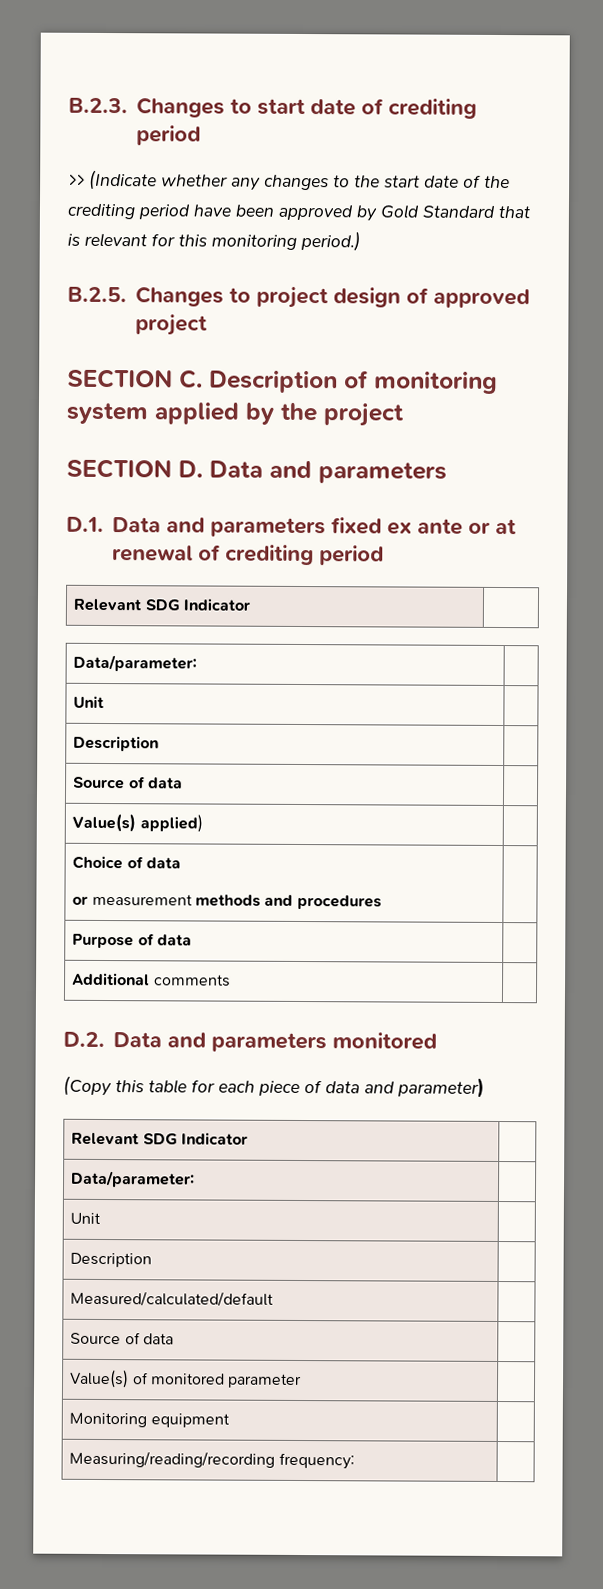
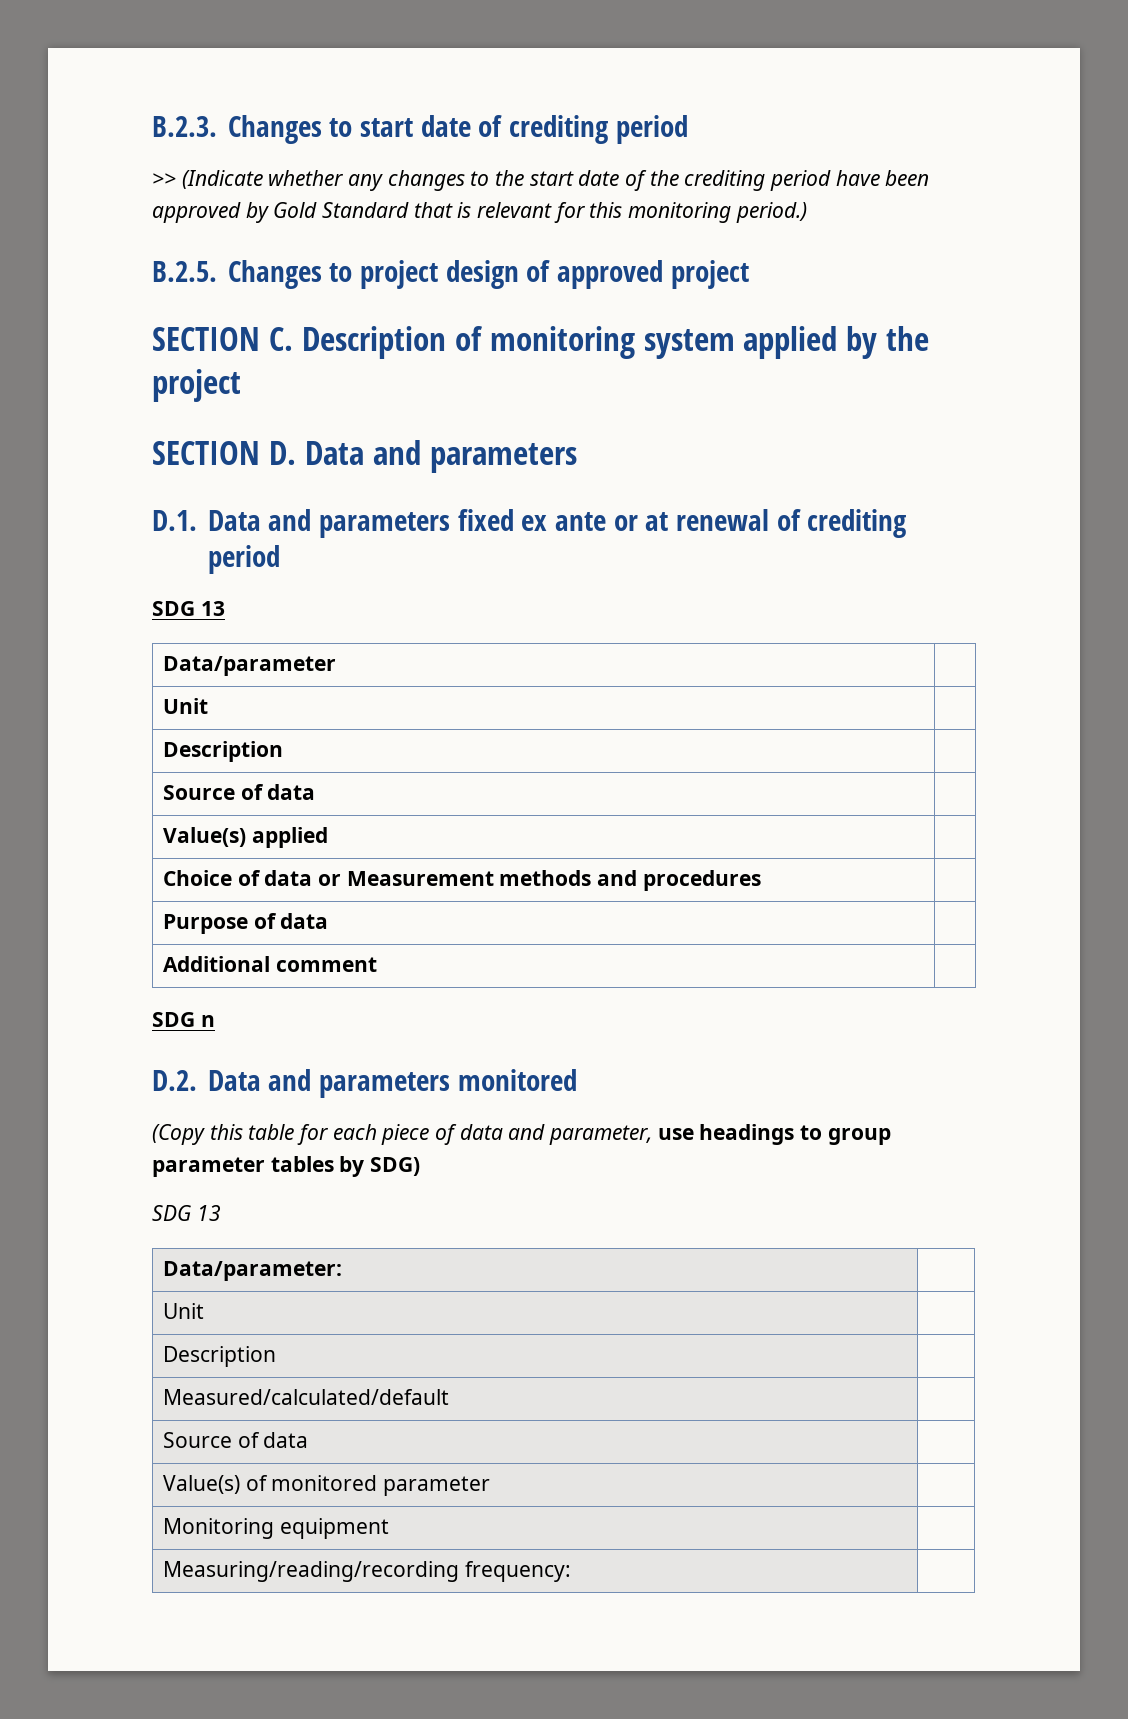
  D.1. Data and parameters fixed ex ante or at renewal of crediting period
- Relevant SDG Indicator |
- Data/parameter: |
+ SDG 13
+ Data/parameter |
- Value(s) applied) |
+ Value(s) applied |
- Choice of data
- or measurement methods and procedures |
+ Choice of data or Measurement methods and procedures |
- Additional comments |
+ Additional comment |
+ SDG n
- (Copy this table for each piece of data and parameter)
- Relevant SDG Indicator |
+ (Copy this table for each piece of data and parameter, use headings to group parameter tables by SDG)
+ SDG 13

